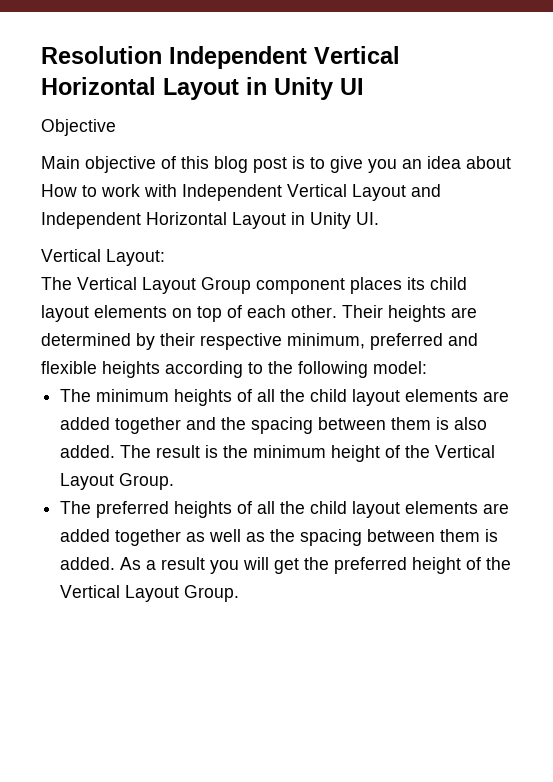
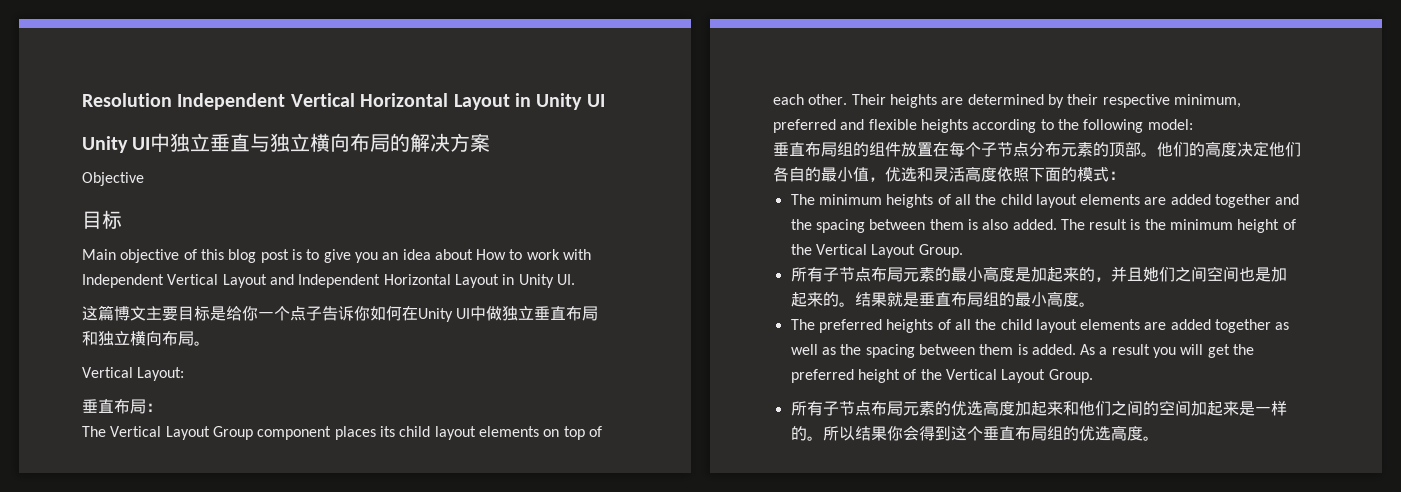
+ Unity UI中独立垂直与独立横向布局的解决方案
  Objective
+ 目标
+ 这篇博文主要目标是给你一个点子告诉你如何在Unity UI中做独立垂直布局和独立横向布局。
+ 垂直布局：
+ 垂直布局组的组件放置在每个子节点分布元素的顶部。他们的高度决定他们各自的最小值，优选和灵活高度依照下面的模式：
+ 所有子节点布局元素的最小高度是加起来的，并且她们之间空间也是加起来的。结果就是垂直布局组的最小高度。
+ 所有子节点布局元素的优选高度加起来和他们之间的空间加起来是一样的。所以结果你会得到这个垂直布局组的优选高度。

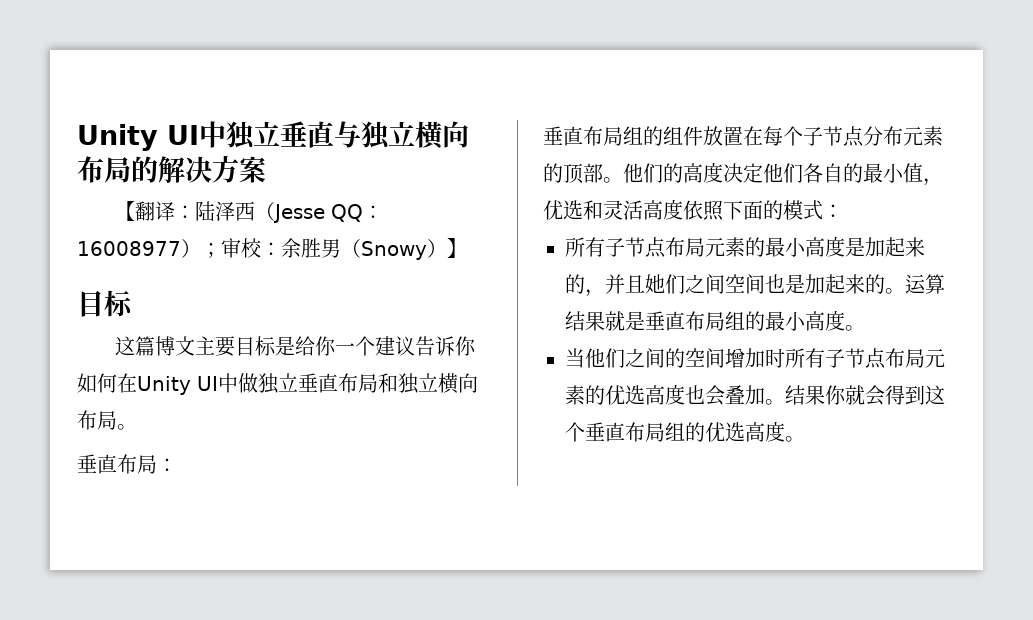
- Resolution Independent Vertical Horizontal Layout in Unity UI
- Objective
+ 【翻译：陆泽西（Jesse QQ：16008977）；审校：余胜男（Snowy）】
  目标
- Main objective of this blog post is to give you an idea about How to work with Independent Vertical Layout and Independent Horizontal Layout in Unity UI.
- 这篇博文主要目标是给你一个点子告诉你如何在Unity UI中做独立垂直布局和独立横向布局。
+ 这篇博文主要目标是给你一个建议告诉你如何在Unity UI中做独立垂直布局和独立横向布局。
- Vertical Layout:
- The Vertical Layout Group component places its child layout elements on top of each other. Their heights are determined by their respective minimum, preferred and flexible heights according to the following model:
- The minimum heights of all the child layout elements are added together and the spacing between them is also added. The result is the minimum height of the Vertical Layout Group.
- 结果就是垂直布局组的最小高度。
+ 运算结果就是垂直布局组的最小高度。
- The preferred heights of all the child layout elements are added together as well as the spacing between them is added. As a result you will get the preferred height of the Vertical Layout Group.
- 所有子节点布局元素的优选高度加起来和他们之间的空间加起来是一样的。所以结果你会得到这个垂直布局组的优选高度。
+ 当他们之间的空间增加时所有子节点布局元素的优选高度也会叠加。结果你就会得到这个垂直布局组的优选高度。

